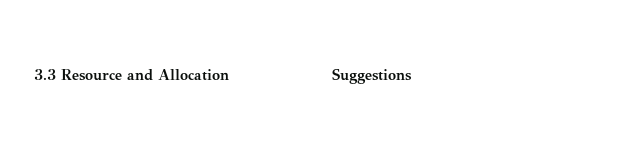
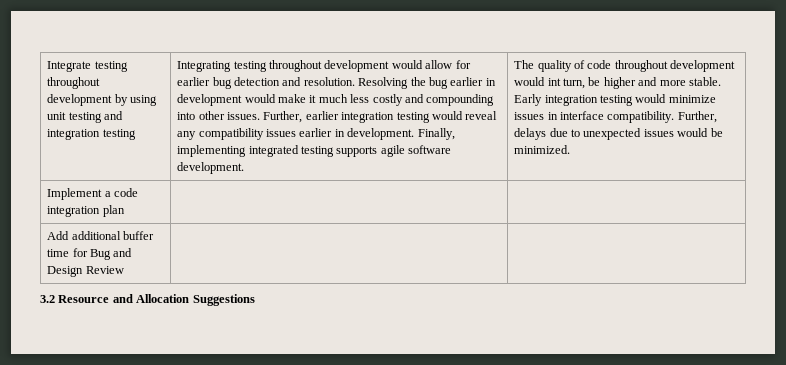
- 3.3 Resource and Allocation Suggestions
+ Integrate testing throughout development by using unit testing and integration testing | Integrating testing throughout development would allow for earlier bug detection and resolution. Resolving the bug earlier in development would make it much less costly and compounding into other issues. Further, earlier integration testing would reveal any compatibility issues earlier in development. Finally, implementing integrated testing supports agile software development. | The quality of code throughout development would int turn, be higher and more stable. Early integration testing would minimize issues in interface compatibility. Further, delays due to unexpected issues would be minimized.
+ Implement a code integration plan | |
+ Add additional buffer time for Bug and Design Review | |
+ 3.2 Resource and Allocation Suggestions

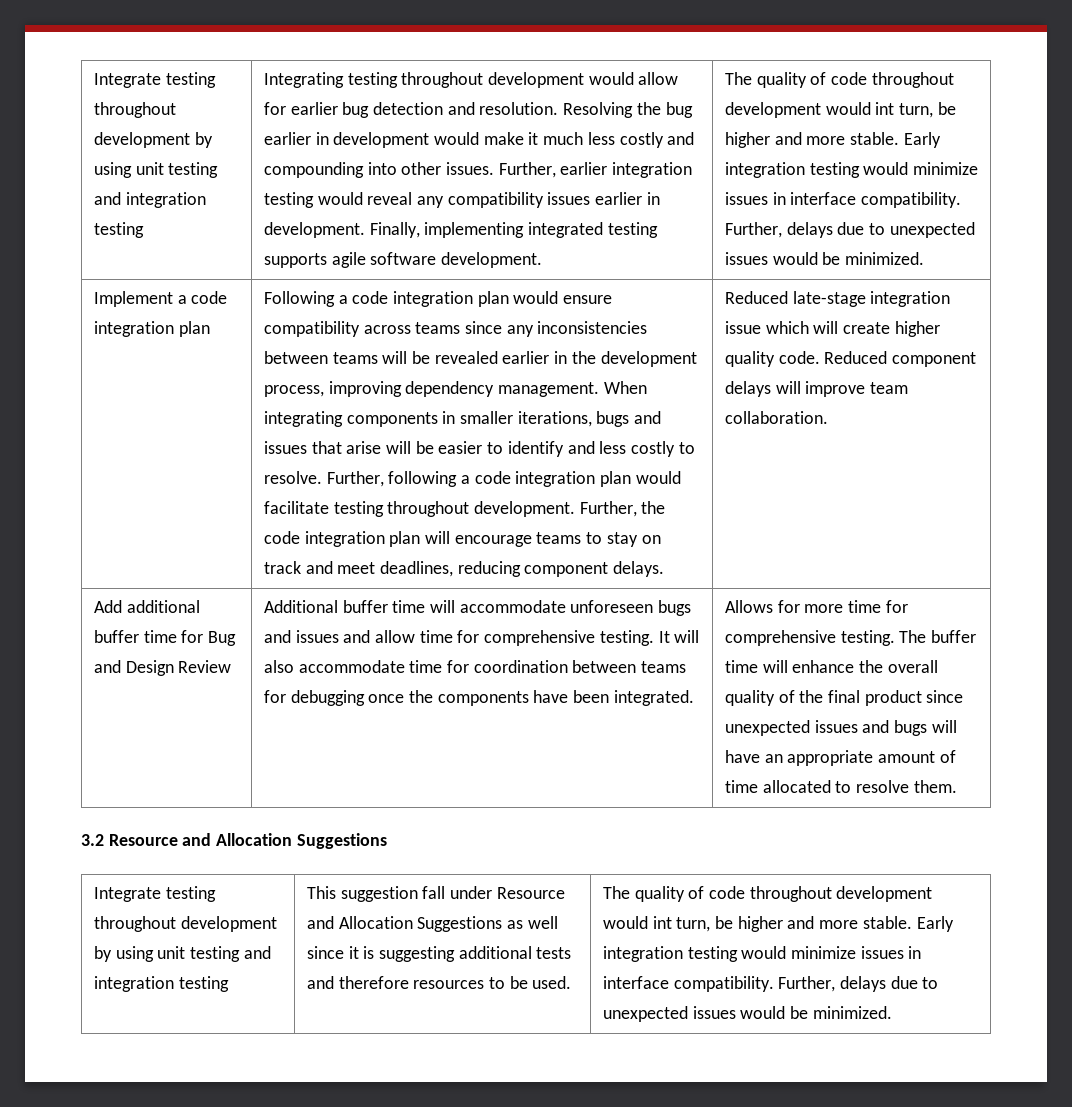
+ Following a code integration plan would ensure compatibility across teams since any inconsistencies between teams will be revealed earlier in the development process, improving dependency management. When integrating components in smaller iterations, bugs and issues that arise will be easier to identify and less costly to resolve. Further, following a code integration plan would facilitate testing throughout development. Further, the code integration plan will encourage teams to stay on track and meet deadlines, reducing component delays. | Reduced late-stage integration issue which will create higher quality code. Reduced component delays will improve team collaboration.
+ Additional buffer time will accommodate unforeseen bugs and issues and allow time for comprehensive testing. It will also accommodate time for coordination between teams for debugging once the components have been integrated. | Allows for more time for comprehensive testing. The buffer time will enhance the overall quality of the final product since unexpected issues and bugs will have an appropriate amount of time allocated to resolve them.
+ Integrate testing throughout development by using unit testing and integration testing | This suggestion fall under Resource and Allocation Suggestions as well since it is suggesting additional tests and therefore resources to be used. | The quality of code throughout development would int turn, be higher and more stable. Early integration testing would minimize issues in interface compatibility. Further, delays due to unexpected issues would be minimized.

